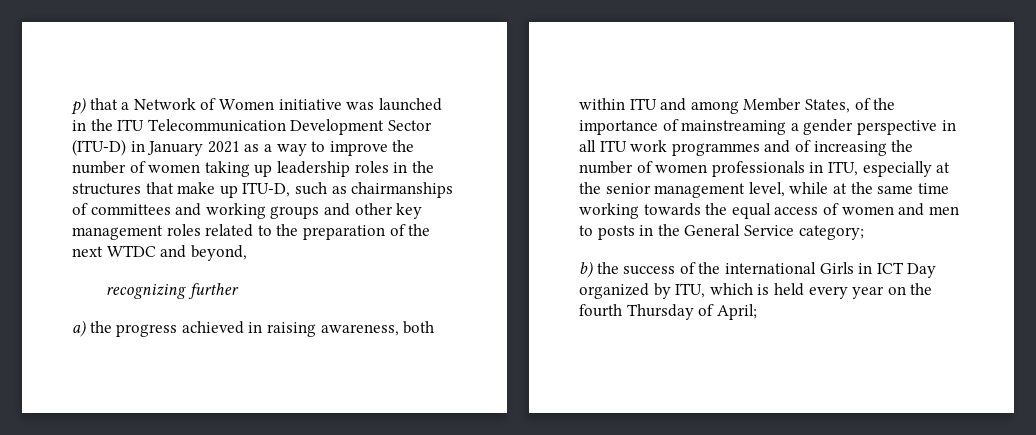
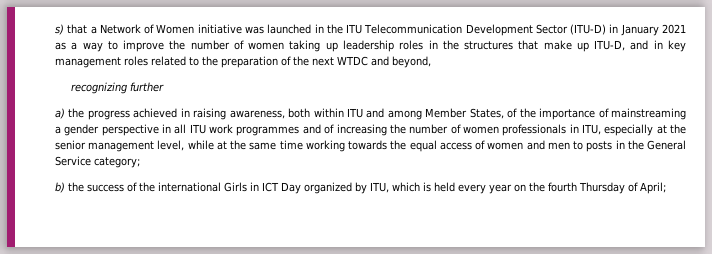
- p) that a Network of Women initiative was launched in the ITU Telecommunication Development Sector (ITU-D) in January 2021 as a way to improve the number of women taking up leadership roles in the structures that make up ITU-D, such as chairmanships of committees and working groups and other key management roles related to the preparation of the next WTDC and beyond,
+ s) that a Network of Women initiative was launched in the ITU Telecommunication Development Sector (ITU-D) in January 2021 as a way to improve the number of women taking up leadership roles in the structures that make up ITU-D, and in key management roles related to the preparation of the next WTDC and beyond,

